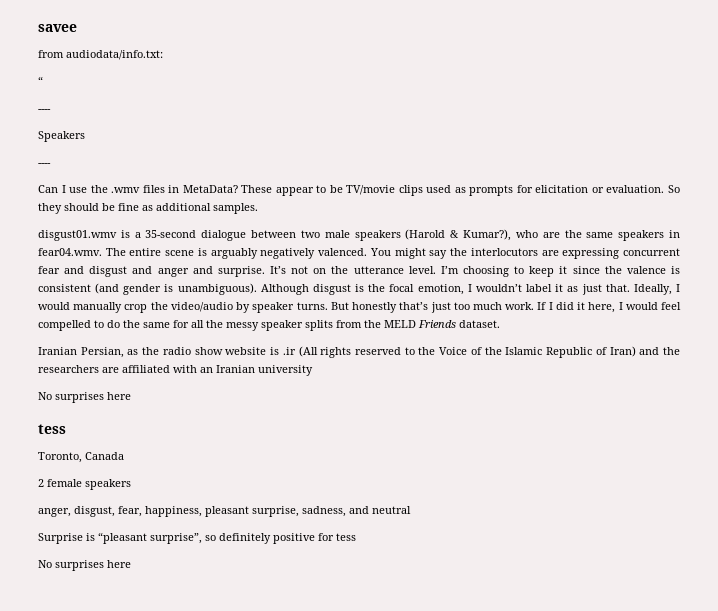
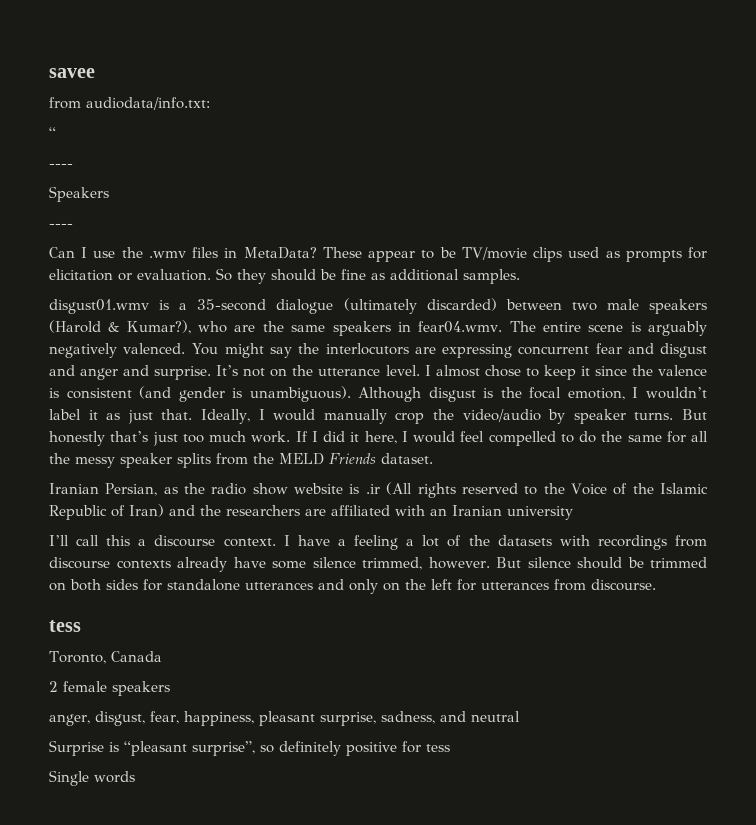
- disgust01.wmv is a 35-second dialogue between two male speakers (Harold & Kumar?), who are the same speakers in fear04.wmv. The entire scene is arguably negatively valenced.
+ disgust01.wmv is a 35-second dialogue (ultimately discarded) between two male speakers (Harold & Kumar?), who are the same speakers in fear04.wmv. The entire scene is arguably negatively valenced.
- I’m choosing to keep it since the valence is consistent (and gender is unambiguous).
+ I almost chose to keep it since the valence is consistent (and gender is unambiguous).
  Iranian Persian, as the radio show website is .ir (All rights reserved to the Voice of the Islamic Republic of Iran) and the researchers are affiliated with an Iranian university
- No surprises here
+ I’ll call this a discourse context. I have a feeling a lot of the datasets with recordings from discourse contexts already have some silence trimmed, however. But silence should be trimmed on both sides for standalone utterances and only on the left for utterances from discourse.
  Surprise is “pleasant surprise”, so definitely positive for tess
- No surprises here
+ Single words

